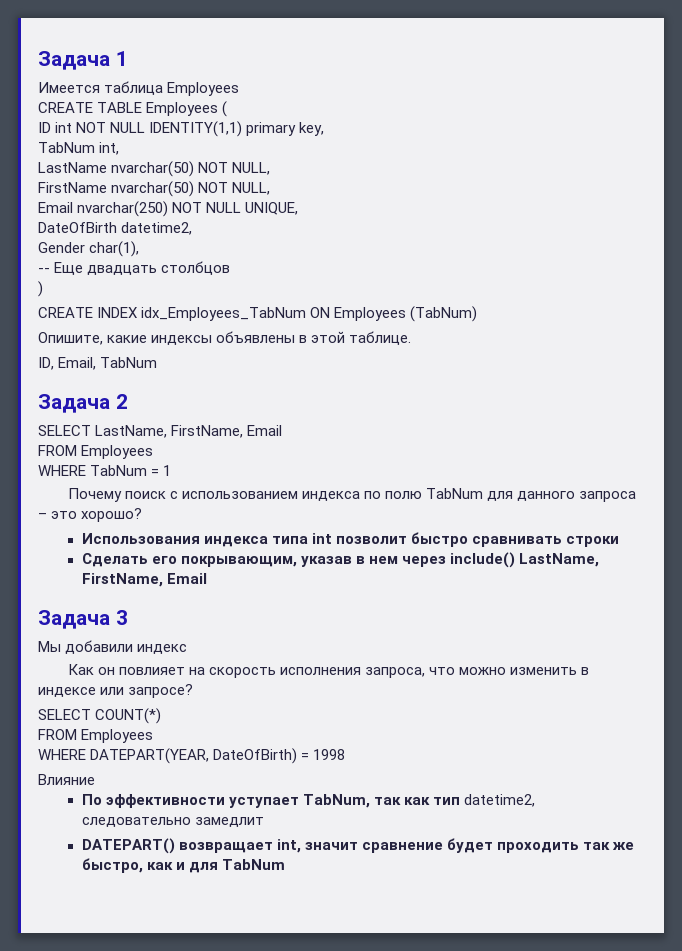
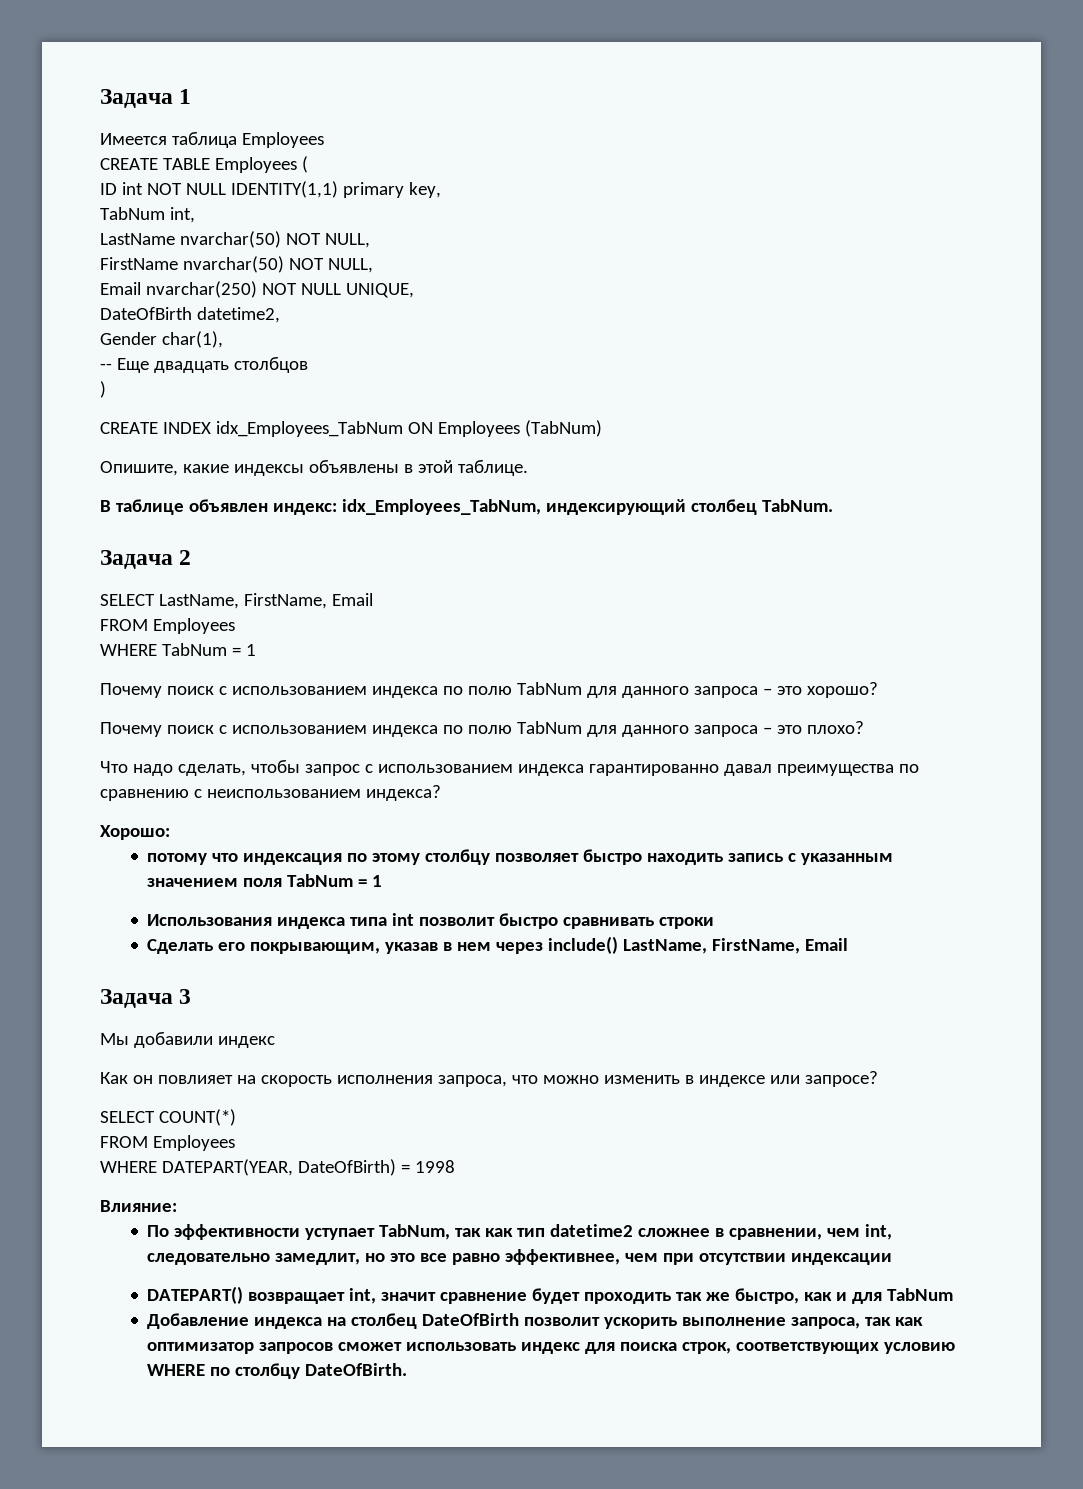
- ID, Email, TabNum
+ В таблице объявлен индекс: idx_Employees_TabNum, индексирующий столбец TabNum.
+ Почему поиск с использованием индекса по полю TabNum для данного запроса – это плохо?
+ Что надо сделать, чтобы запрос с использованием индекса гарантированно давал преимущества по сравнению с неиспользованием индекса?
+ Хорошо:
+ потому что индексация по этому столбцу позволяет быстро находить запись с указанным значением поля TabNum = 1
- Влияние
+ Влияние:
- По эффективности уступает TabNum, так как тип datetime2, следовательно замедлит
+ По эффективности уступает TabNum, так как тип datetime2 сложнее в сравнении, чем int, следовательно замедлит, но это все равно эффективнее, чем при отсутствии индексации
+ Добавление индекса на столбец DateOfBirth позволит ускорить выполнение запроса, так как оптимизатор запросов сможет использовать индекс для поиска строк, соответствующих условию WHERE по столбцу DateOfBirth.

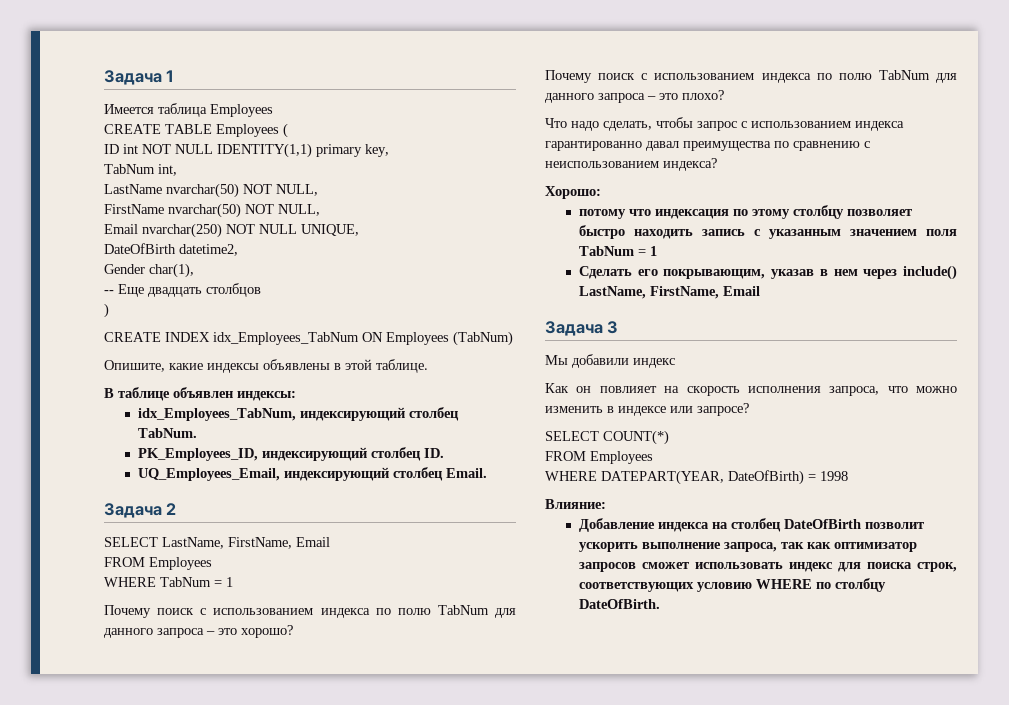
- В таблице объявлен индекс: idx_Employees_TabNum, индексирующий столбец TabNum.
+ В таблице объявлен индексы:
+ idx_Employees_TabNum, индексирующий столбец TabNum.
+ PK_Employees_ID, индексирующий столбец ID.
+ UQ_Employees_Email, индексирующий столбец Email.
- Использования индекса типа int позволит быстро сравнивать строки
- По эффективности уступает TabNum, так как тип datetime2 сложнее в сравнении, чем int, следовательно замедлит, но это все равно эффективнее, чем при отсутствии индексации
- DATEPART() возвращает int, значит сравнение будет проходить так же быстро, как и для TabNum

